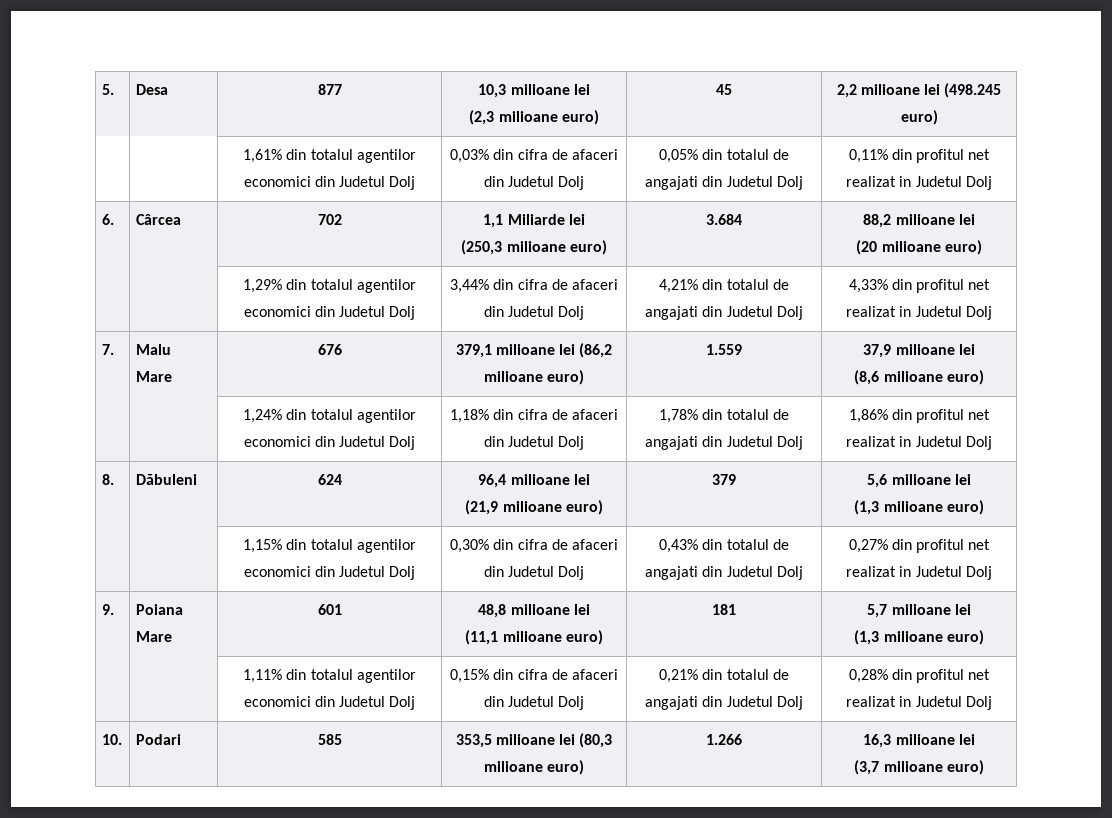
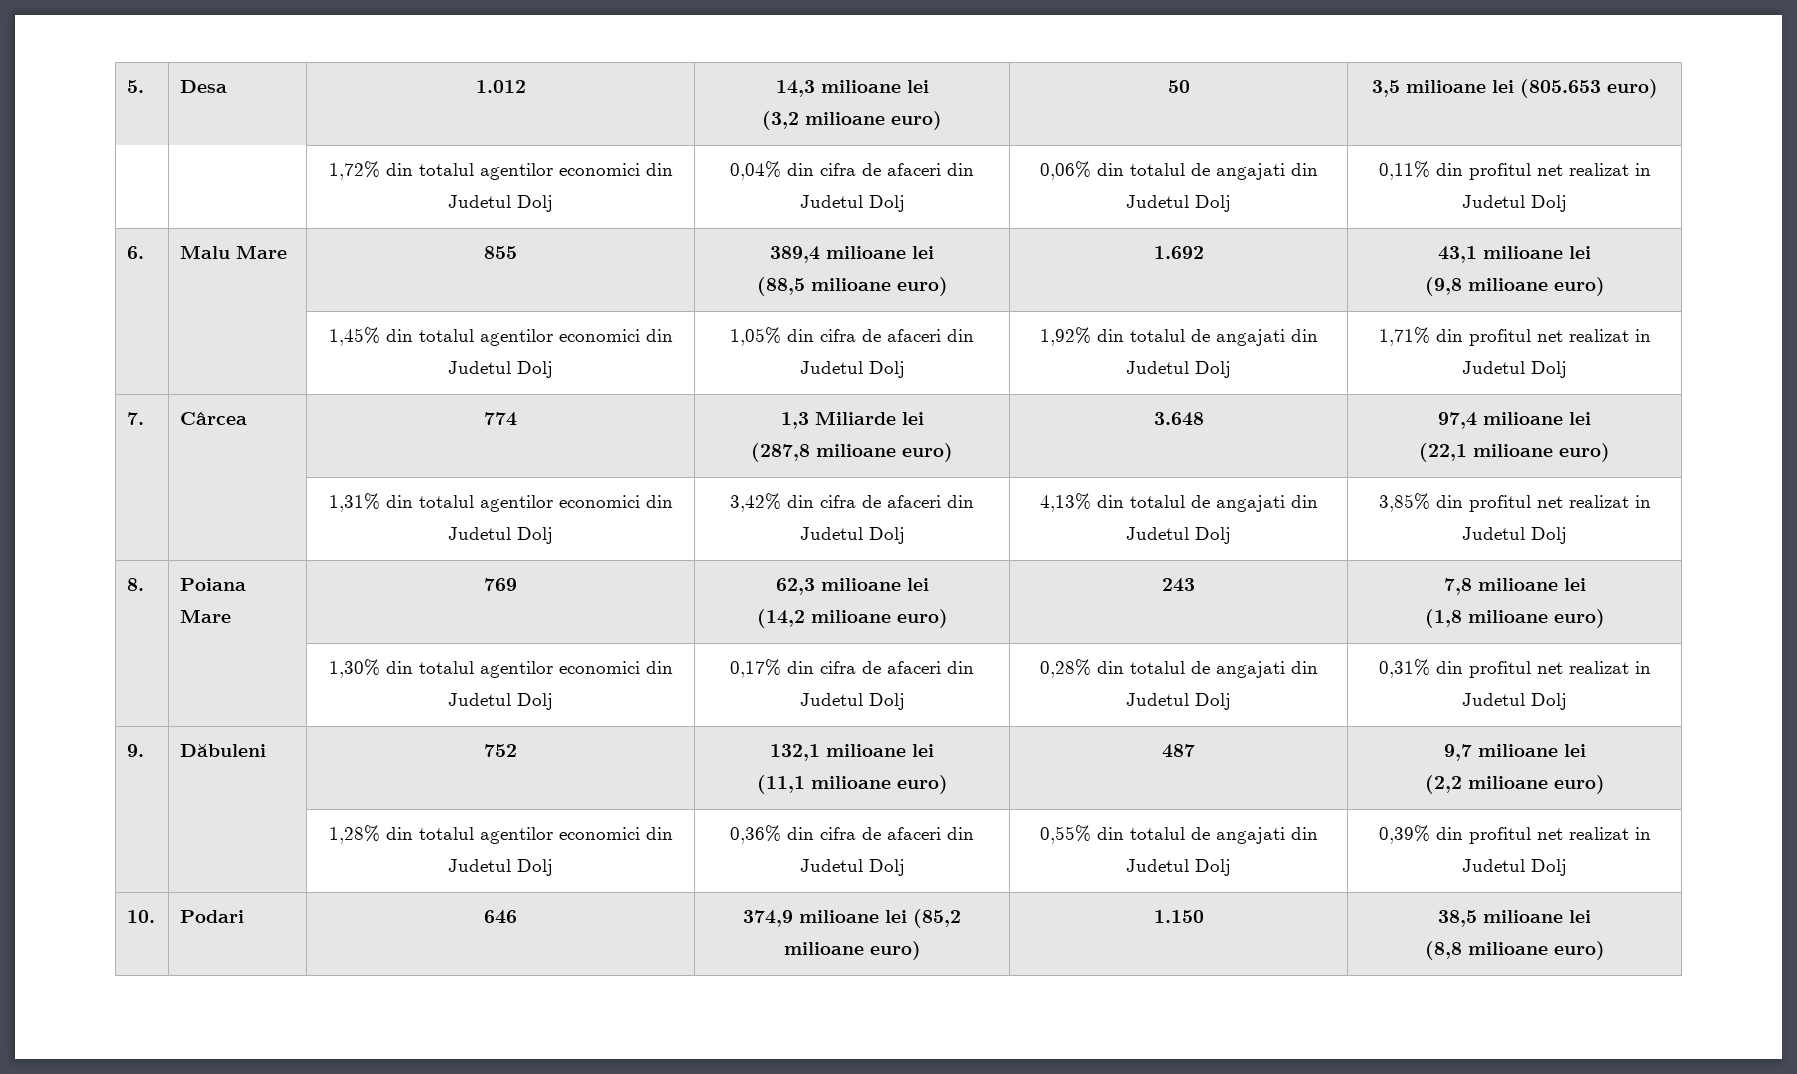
- 5. | Desa | 877 | 10,3 milioane lei
- (2,3 milioane euro) | 45 | 2,2 milioane lei (498.245 euro)
- | | 1,61% din totalul agentilor economici din Judetul Dolj | 0,03% din cifra de afaceri din Judetul Dolj | 0,05% din totalul de angajati din Judetul Dolj | 0,11% din profitul net realizat in Judetul Dolj
+ 5. | Desa | 1.012 | 14,3 milioane lei
+ (3,2 milioane euro) | 50 | 3,5 milioane lei (805.653 euro)
+ | | 1,72% din totalul agentilor economici din Judetul Dolj | 0,04% din cifra de afaceri din Judetul Dolj | 0,06% din totalul de angajati din Judetul Dolj | 0,11% din profitul net realizat in Judetul Dolj
- 6. | Cârcea | 702 | 1,1 Miliarde lei
- (250,3 milioane euro) | 3.684 | 88,2 milioane lei
- (20 milioane euro)
- | | 1,29% din totalul agentilor economici din Judetul Dolj | 3,44% din cifra de afaceri din Judetul Dolj | 4,21% din totalul de angajati din Judetul Dolj | 4,33% din profitul net realizat in Judetul Dolj
+ 6. | Malu Mare | 855 | 389,4 milioane lei
+ (88,5 milioane euro) | 1.692 | 43,1 milioane lei
+ (9,8 milioane euro)
+ | | 1,45% din totalul agentilor economici din Judetul Dolj | 1,05% din cifra de afaceri din Judetul Dolj | 1,92% din totalul de angajati din Judetul Dolj | 1,71% din profitul net realizat in Judetul Dolj
- 7. | Malu Mare | 676 | 379,1 milioane lei (86,2 milioane euro) | 1.559 | 37,9 milioane lei
- (8,6 milioane euro)
- | | 1,24% din totalul agentilor economici din Judetul Dolj | 1,18% din cifra de afaceri din Judetul Dolj | 1,78% din totalul de angajati din Judetul Dolj | 1,86% din profitul net realizat in Judetul Dolj
+ 7. | Cârcea | 774 | 1,3 Miliarde lei
+ (287,8 milioane euro) | 3.648 | 97,4 milioane lei
+ (22,1 milioane euro)
+ | | 1,31% din totalul agentilor economici din Judetul Dolj | 3,42% din cifra de afaceri din Judetul Dolj | 4,13% din totalul de angajati din Judetul Dolj | 3,85% din profitul net realizat in Judetul Dolj
- 8. | Dăbuleni | 624 | 96,4 milioane lei
- (21,9 milioane euro) | 379 | 5,6 milioane lei
- (1,3 milioane euro)
- | | 1,15% din totalul agentilor economici din Judetul Dolj | 0,30% din cifra de afaceri din Judetul Dolj | 0,43% din totalul de angajati din Judetul Dolj | 0,27% din profitul net realizat in Judetul Dolj
+ 8. | Poiana Mare | 769 | 62,3 milioane lei
+ (14,2 milioane euro) | 243 | 7,8 milioane lei
+ (1,8 milioane euro)
+ | | 1,30% din totalul agentilor economici din Judetul Dolj | 0,17% din cifra de afaceri din Judetul Dolj | 0,28% din totalul de angajati din Judetul Dolj | 0,31% din profitul net realizat in Judetul Dolj
- 9. | Poiana Mare | 601 | 48,8 milioane lei
- (11,1 milioane euro) | 181 | 5,7 milioane lei
- (1,3 milioane euro)
- | | 1,11% din totalul agentilor economici din Judetul Dolj | 0,15% din cifra de afaceri din Judetul Dolj | 0,21% din totalul de angajati din Judetul Dolj | 0,28% din profitul net realizat in Judetul Dolj
+ 9. | Dăbuleni | 752 | 132,1 milioane lei
+ (11,1 milioane euro) | 487 | 9,7 milioane lei
+ (2,2 milioane euro)
+ | | 1,28% din totalul agentilor economici din Judetul Dolj | 0,36% din cifra de afaceri din Judetul Dolj | 0,55% din totalul de angajati din Judetul Dolj | 0,39% din profitul net realizat in Judetul Dolj
- 10. | Podari | 585 | 353,5 milioane lei (80,3 milioane euro) | 1.266 | 16,3 milioane lei
- (3,7 milioane euro)
+ 10. | Podari | 646 | 374,9 milioane lei (85,2 milioane euro) | 1.150 | 38,5 milioane lei
+ (8,8 milioane euro)

